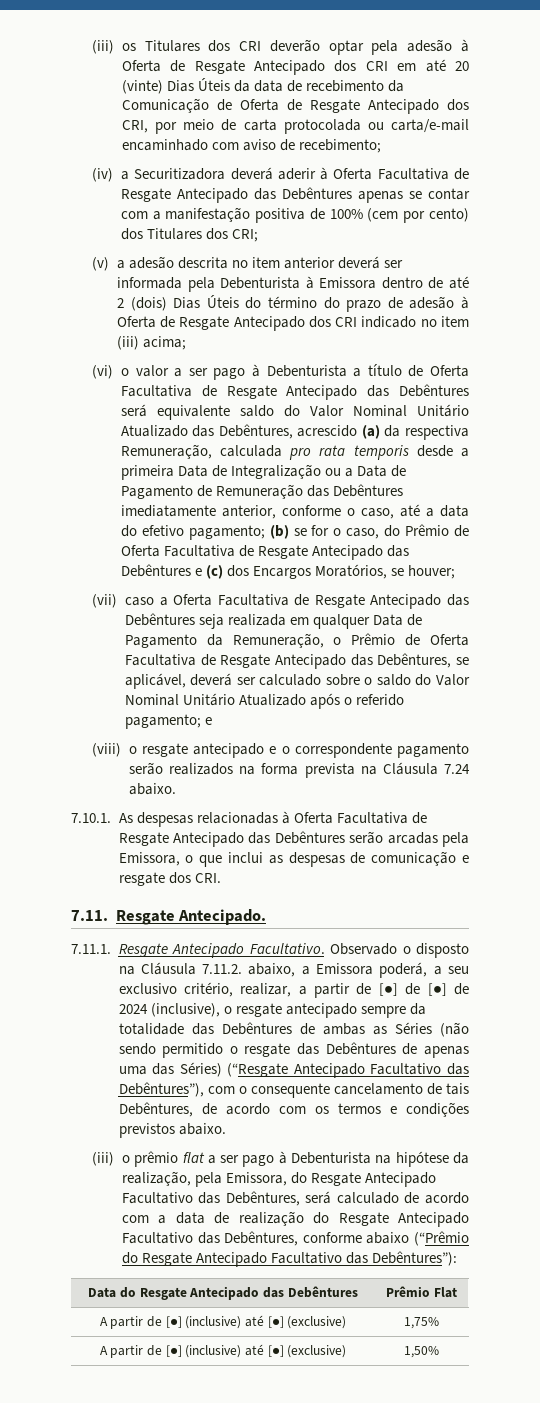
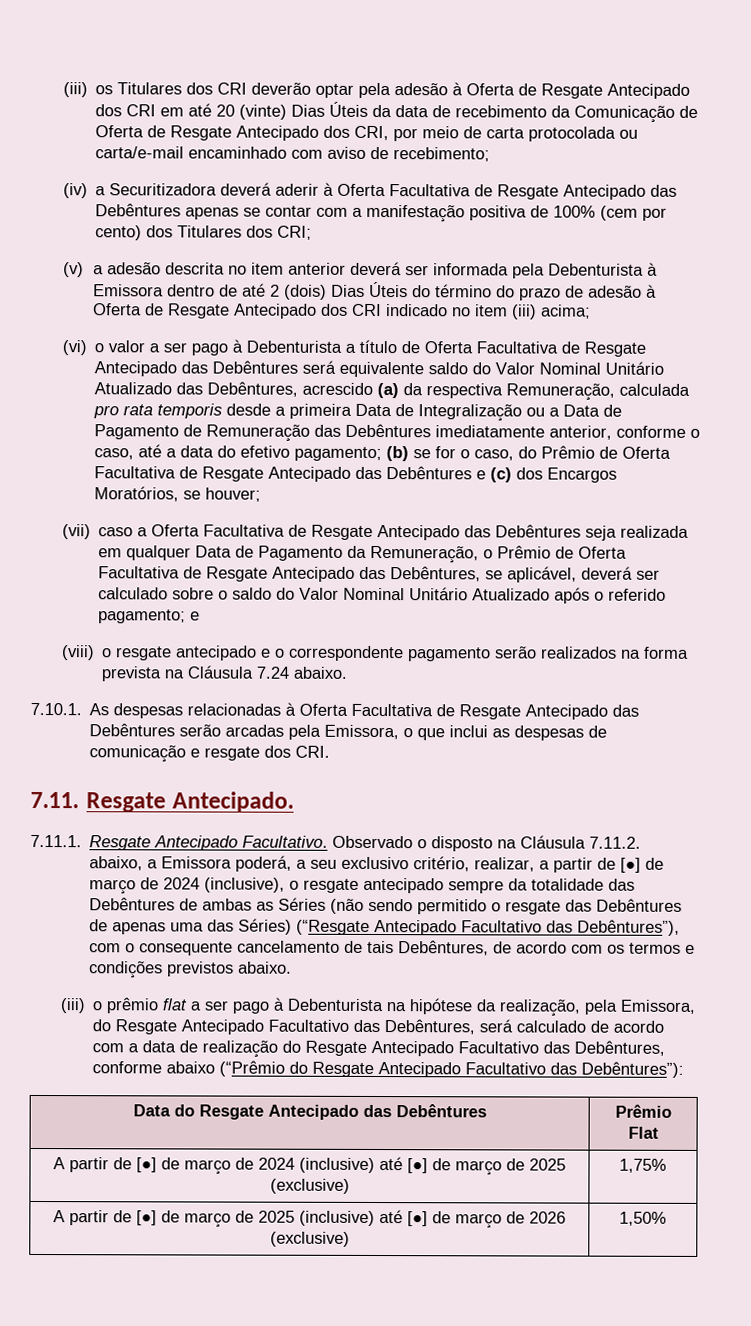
- Observado o disposto na Cláusula 7.11.2. abaixo, a Emissora poderá, a seu exclusivo critério, realizar, a partir de [●] de [●] de 2024 (inclusive), o resgate antecipado sempre da totalidade das Debêntures de ambas as Séries (não sendo permitido o resgate das Debêntures de apenas uma das Séries) (“Resgate Antecipado Facultativo das Debêntures”), com o consequente cancelamento de tais Debêntures, de acordo com os termos e condições previstos abaixo.
+ Observado o disposto na Cláusula 7.11.2. abaixo, a Emissora poderá, a seu exclusivo critério, realizar, a partir de [●] de março de 2024 (inclusive), o resgate antecipado sempre da totalidade das Debêntures de ambas as Séries (não sendo permitido o resgate das Debêntures de apenas uma das Séries) (“Resgate Antecipado Facultativo das Debêntures”), com o consequente cancelamento de tais Debêntures, de acordo com os termos e condições previstos abaixo.
- A partir de [●] (inclusive) até [●] (exclusive) | 1,75%
+ A partir de [●] de março de 2024 (inclusive) até [●] de março de 2025 (exclusive) | 1,75%
- A partir de [●] (inclusive) até [●] (exclusive) | 1,50%
+ A partir de [●] de março de 2025 (inclusive) até [●] de março de 2026 (exclusive) | 1,50%

